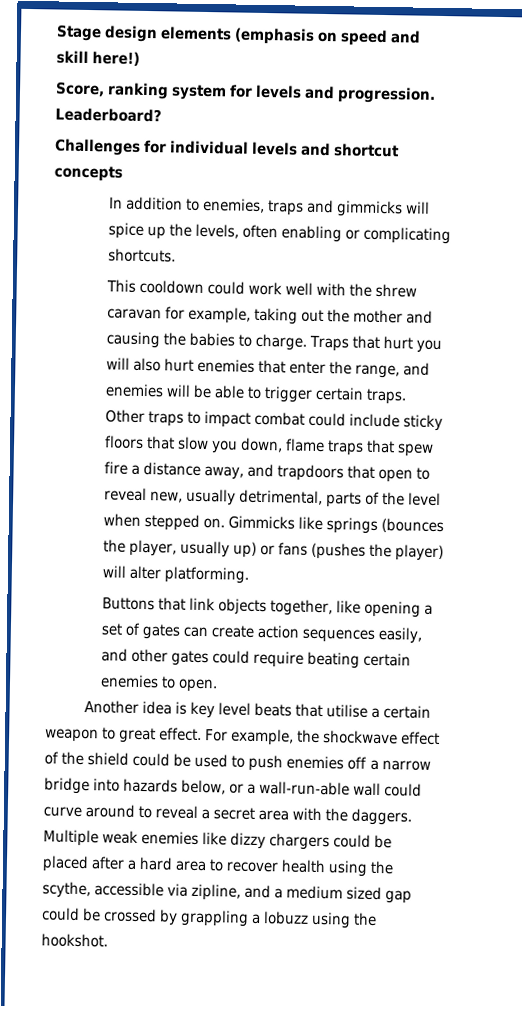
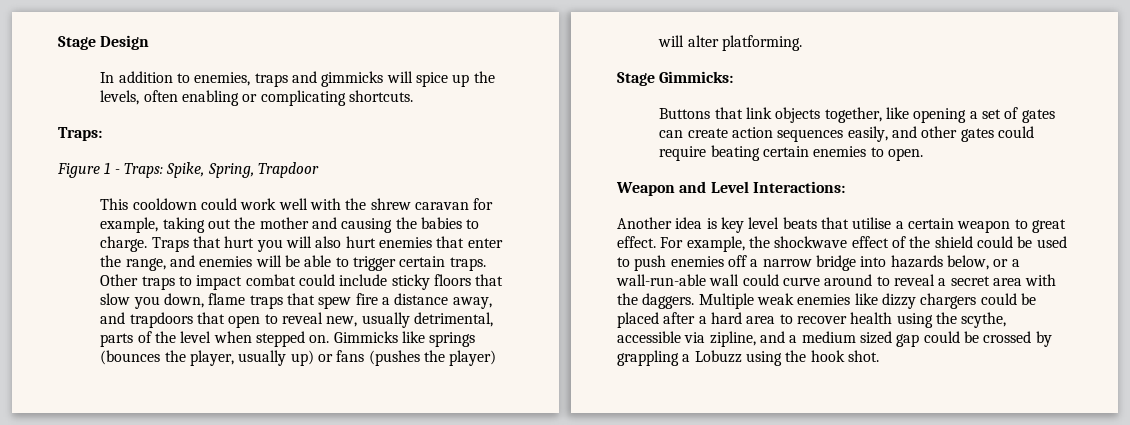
- Stage design elements (emphasis on speed and skill here!)
- Score, ranking system for levels and progression. Leaderboard?
- Challenges for individual levels and shortcut concepts
+ Stage Design
  In addition to enemies, traps and gimmicks will spice up the levels, often enabling or complicating shortcuts.
+ Traps:
+ Figure 1 - Traps: Spike, Spring, Trapdoor
+ Stage Gimmicks:
+ Weapon and Level Interactions:
- Multiple weak enemies like dizzy chargers could be placed after a hard area to recover health using the scythe, accessible via zipline, and a medium sized gap could be crossed by grappling a lobuzz using the hookshot.
+ Multiple weak enemies like dizzy chargers could be placed after a hard area to recover health using the scythe, accessible via zipline, and a medium sized gap could be crossed by grappling a Lobuzz using the hook shot.

